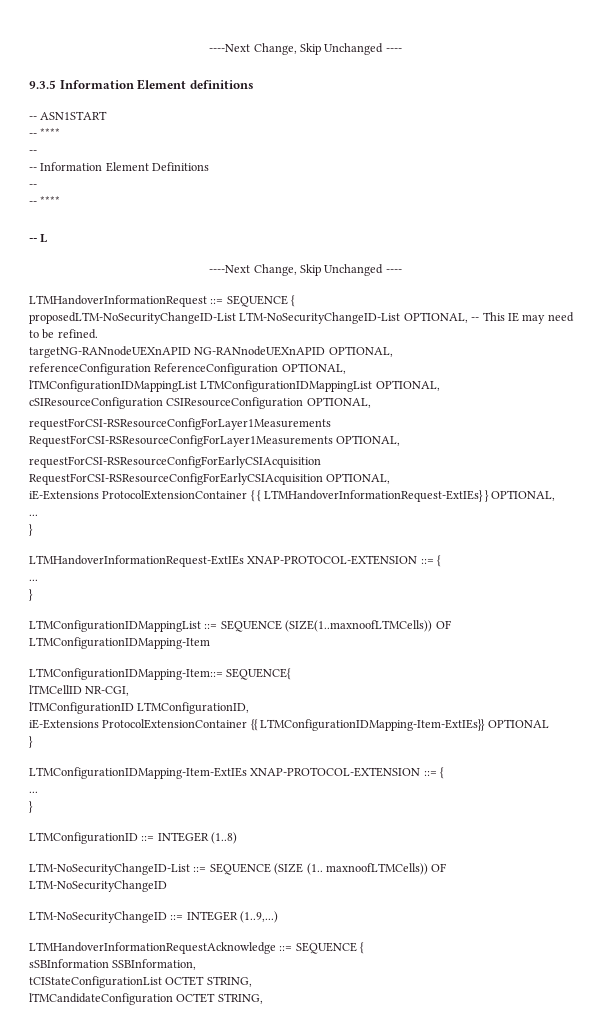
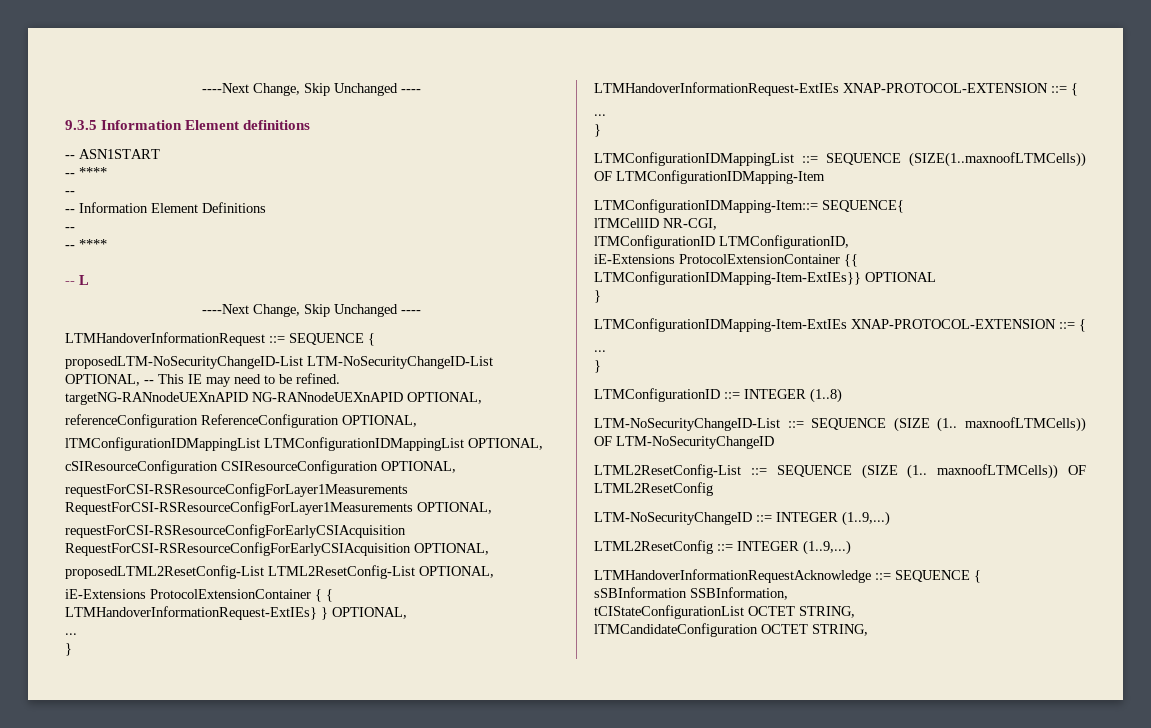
+ proposedLTML2ResetConfig-List LTML2ResetConfig-List OPTIONAL,
+ LTML2ResetConfig-List ::= SEQUENCE (SIZE (1.. maxnoofLTMCells)) OF LTML2ResetConfig
+ LTML2ResetConfig ::= INTEGER (1..9,...)

